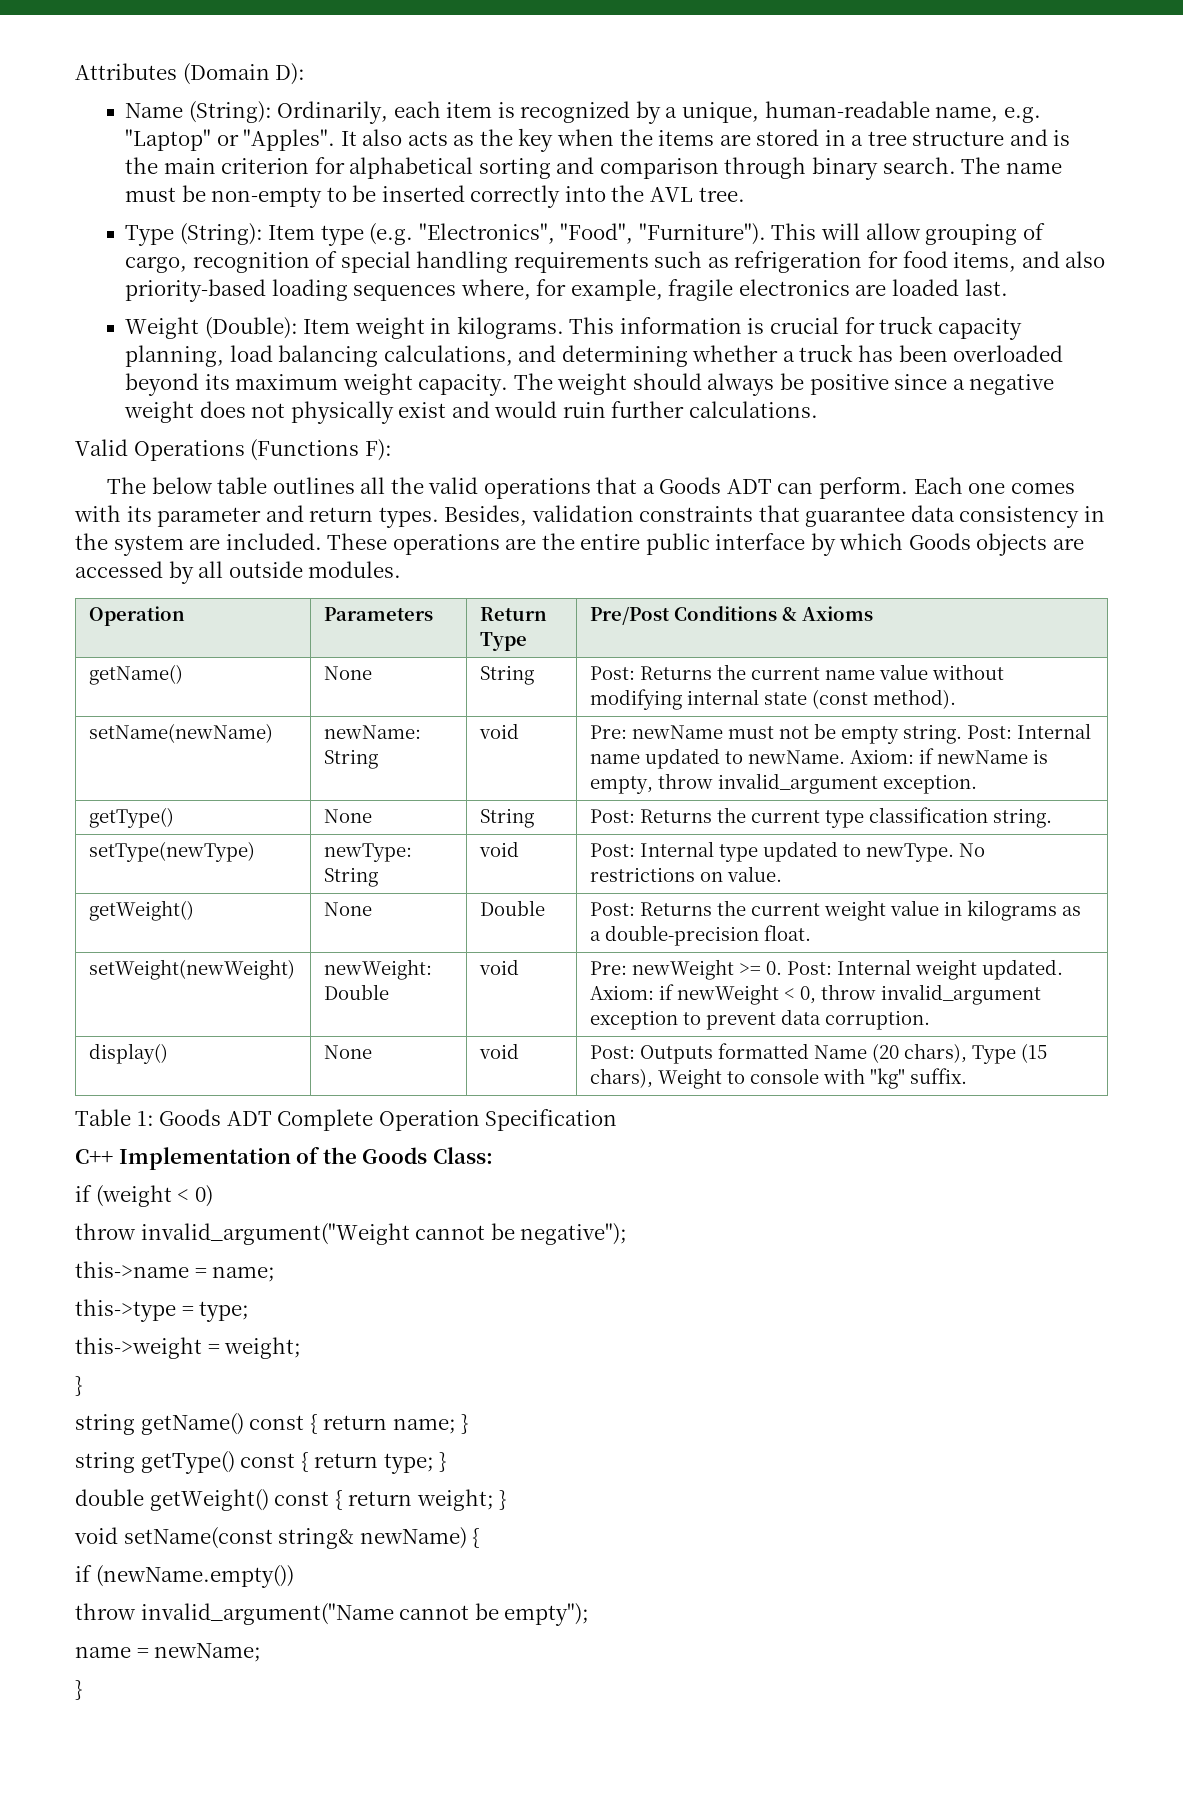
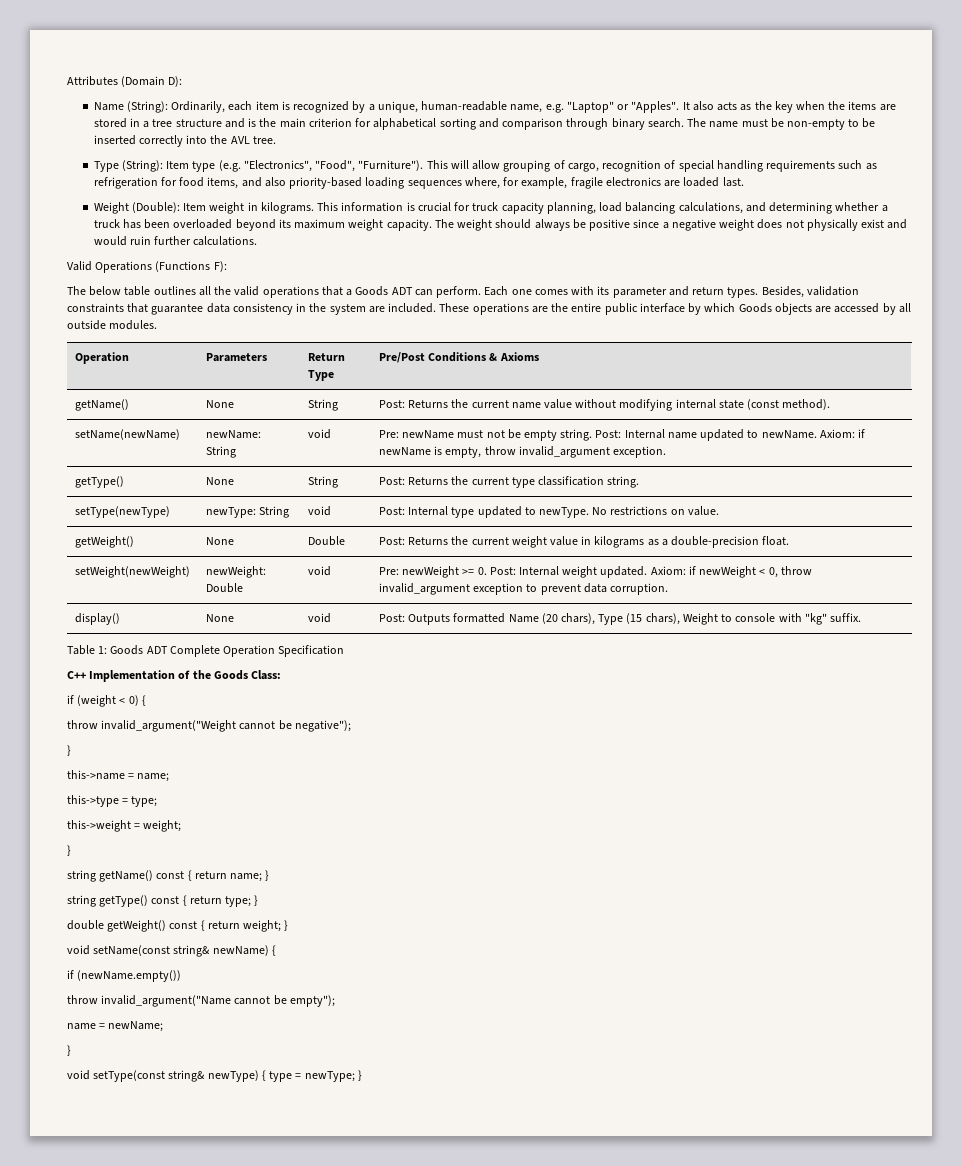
- if (weight < 0)
+ if (weight < 0) {
  throw invalid_argument("Weight cannot be negative");
+ }
+ void setType(const string& newType) { type = newType; }

